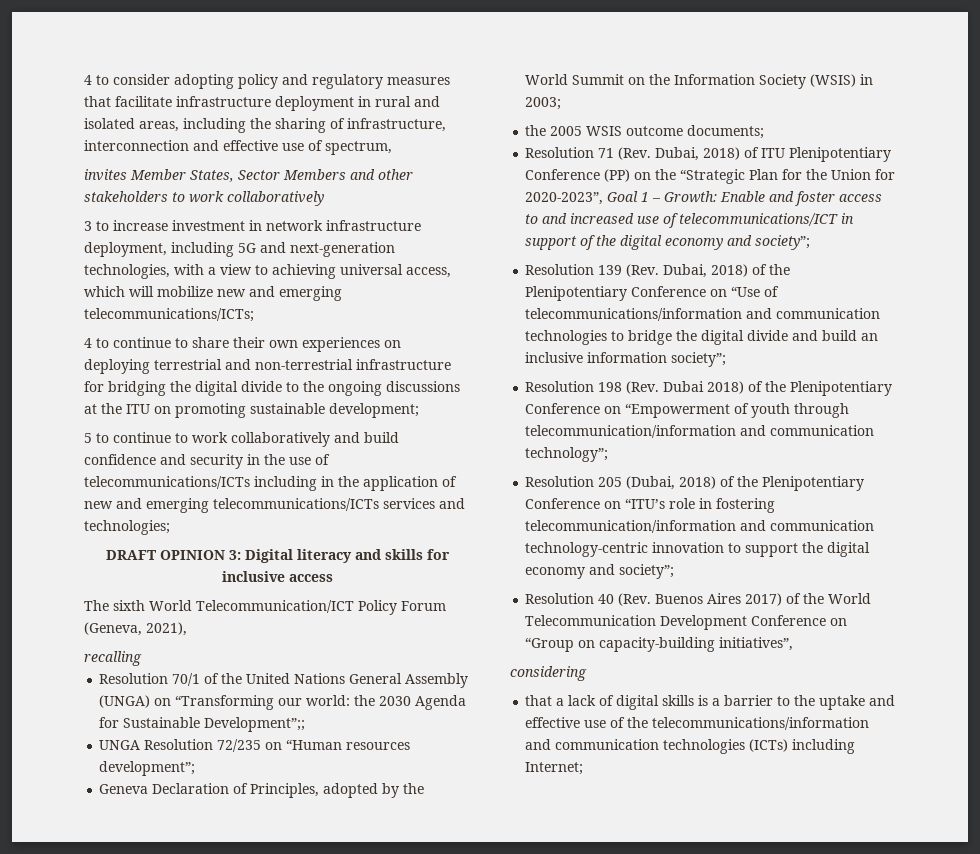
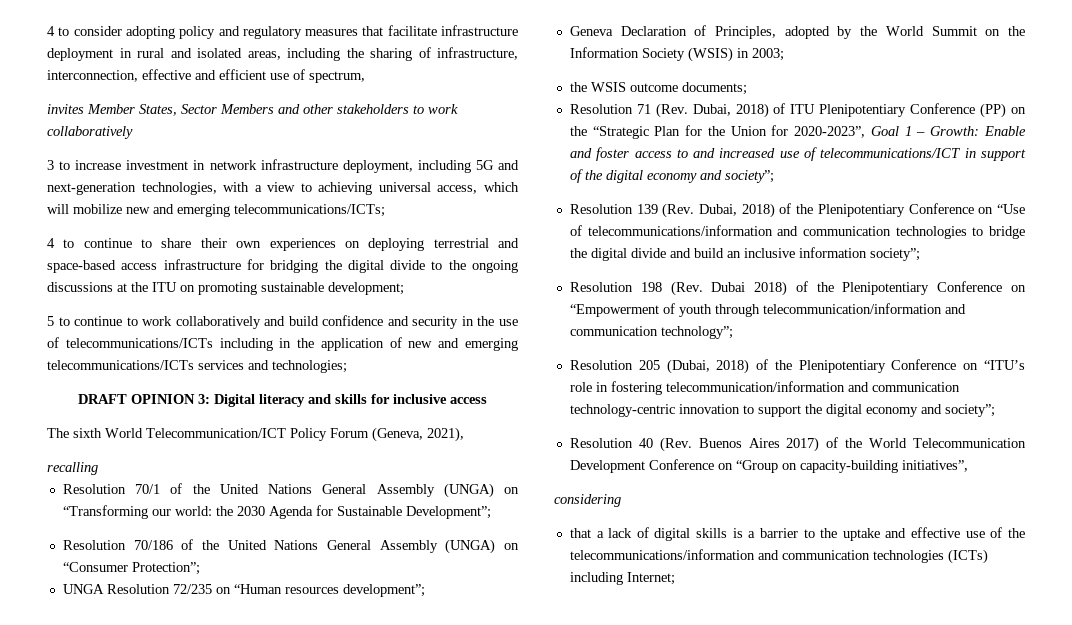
- 4 to consider adopting policy and regulatory measures that facilitate infrastructure deployment in rural and isolated areas, including the sharing of infrastructure, interconnection and effective use of spectrum,
+ 4 to consider adopting policy and regulatory measures that facilitate infrastructure deployment in rural and isolated areas, including the sharing of infrastructure, interconnection, effective and efficient use of spectrum,
- 4 to continue to share their own experiences on deploying terrestrial and non-terrestrial infrastructure for bridging the digital divide to the ongoing discussions at the ITU on promoting sustainable development;
+ 4 to continue to share their own experiences on deploying terrestrial and space-based access infrastructure for bridging the digital divide to the ongoing discussions at the ITU on promoting sustainable development;
- Resolution 70/1 of the United Nations General Assembly (UNGA) on “Transforming our world: the 2030 Agenda for Sustainable Development”;;
+ Resolution 70/1 of the United Nations General Assembly (UNGA) on “Transforming our world: the 2030 Agenda for Sustainable Development”;
+ Resolution 70/186 of the United Nations General Assembly (UNGA) on “Consumer Protection”;
- the 2005 WSIS outcome documents;
+ the WSIS outcome documents;

